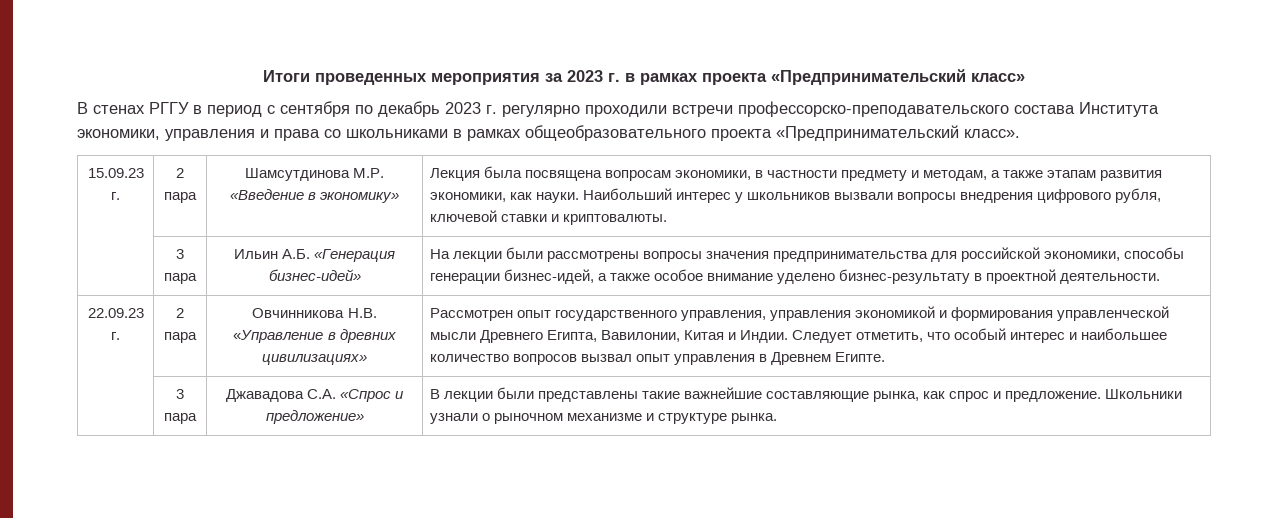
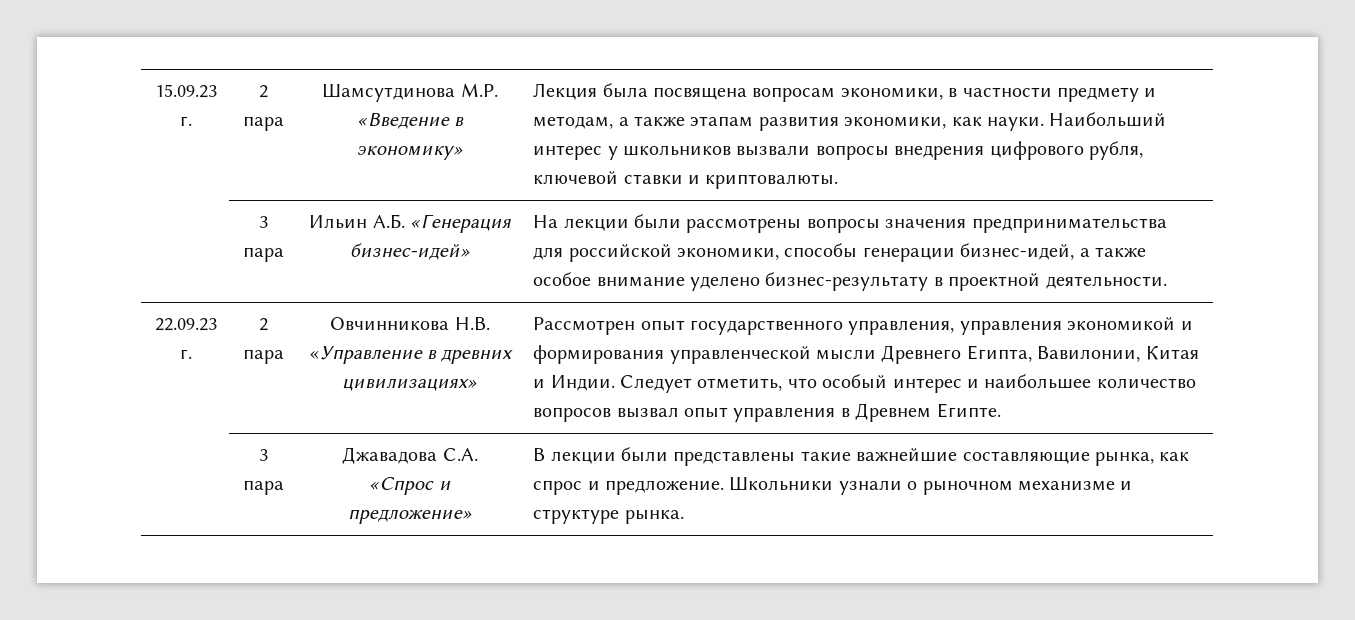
- Итоги проведенных мероприятия за 2023 г. в рамках проекта «Предпринимательский класс»
- В стенах РГГУ в период с сентября по декабрь 2023 г. регулярно проходили встречи профессорско-преподавательского состава Института экономики, управления и права со школьниками в рамках общеобразовательного проекта «Предпринимательский класс».

